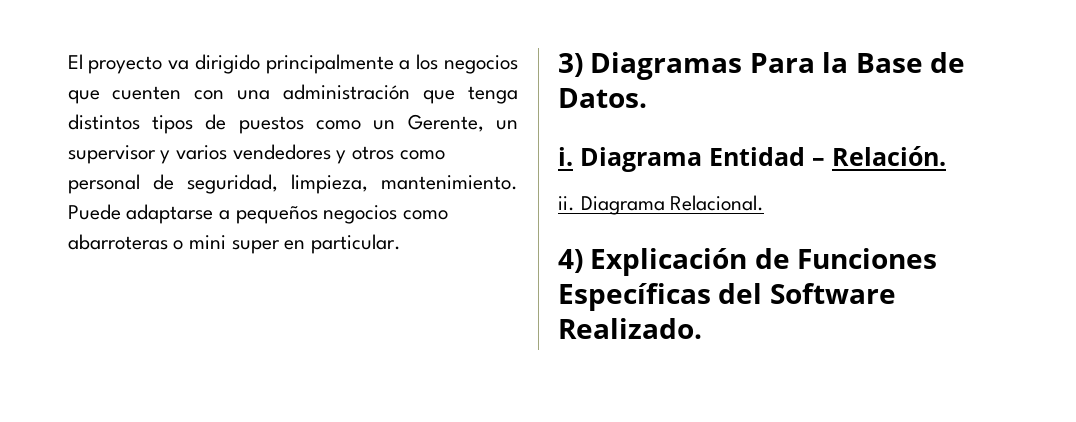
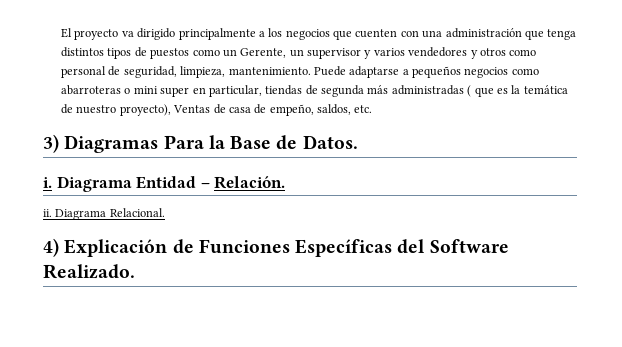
- Puede adaptarse a pequeños negocios como abarroteras o mini super en particular.
+ Puede adaptarse a pequeños negocios como abarroteras o mini super en particular, tiendas de segunda más administradas ( que es la temática de nuestro proyecto), Ventas de casa de empeño, saldos, etc.

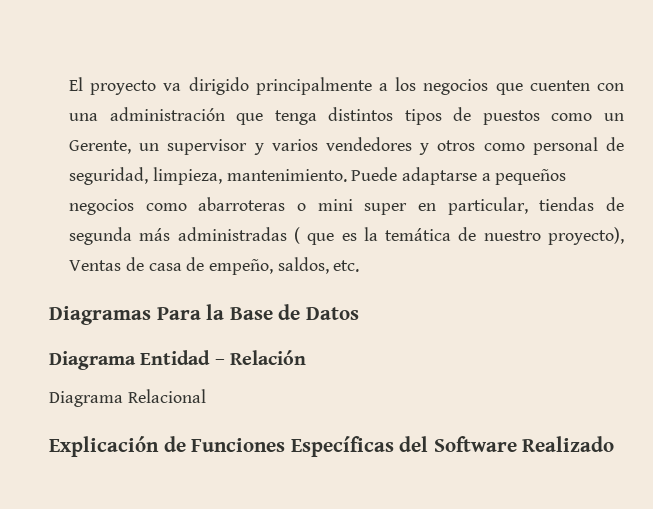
- 3) Diagramas Para la Base de Datos.
- i. Diagrama Entidad – Relación.
- ii. Diagrama Relacional.
- 4) Explicación de Funciones Específicas del Software Realizado.
+ Diagramas Para la Base de Datos
+ Diagrama Entidad – Relación
+ Diagrama Relacional
+ Explicación de Funciones Específicas del Software Realizado

